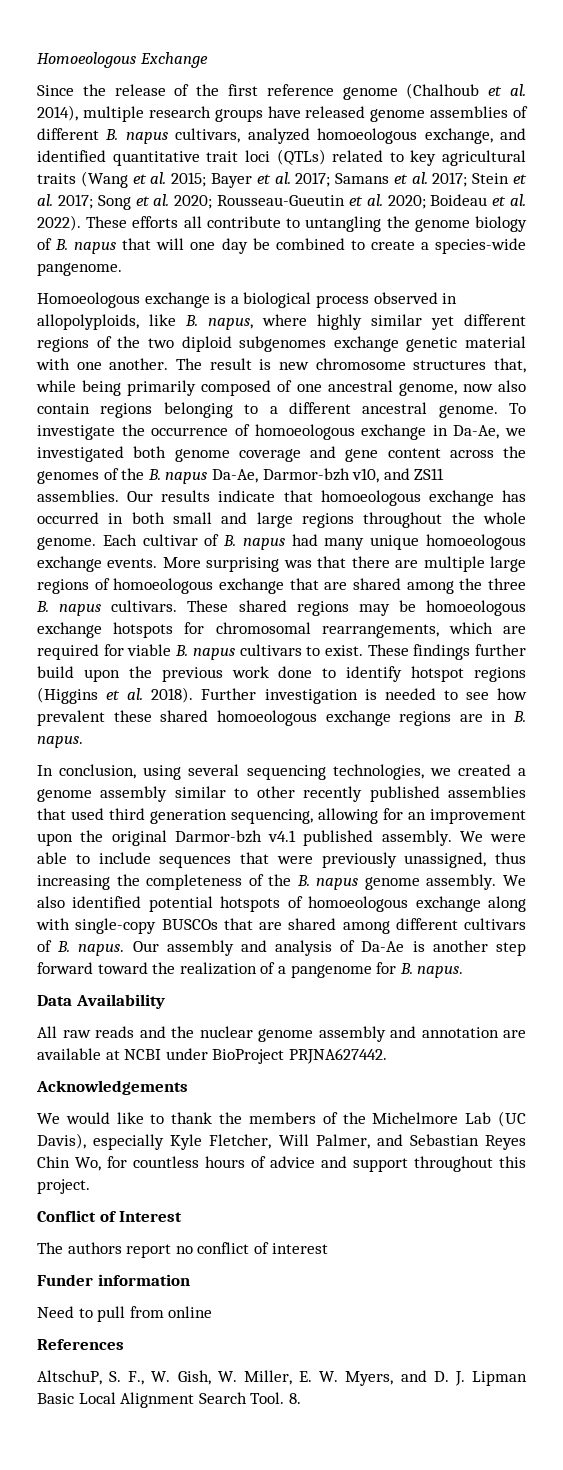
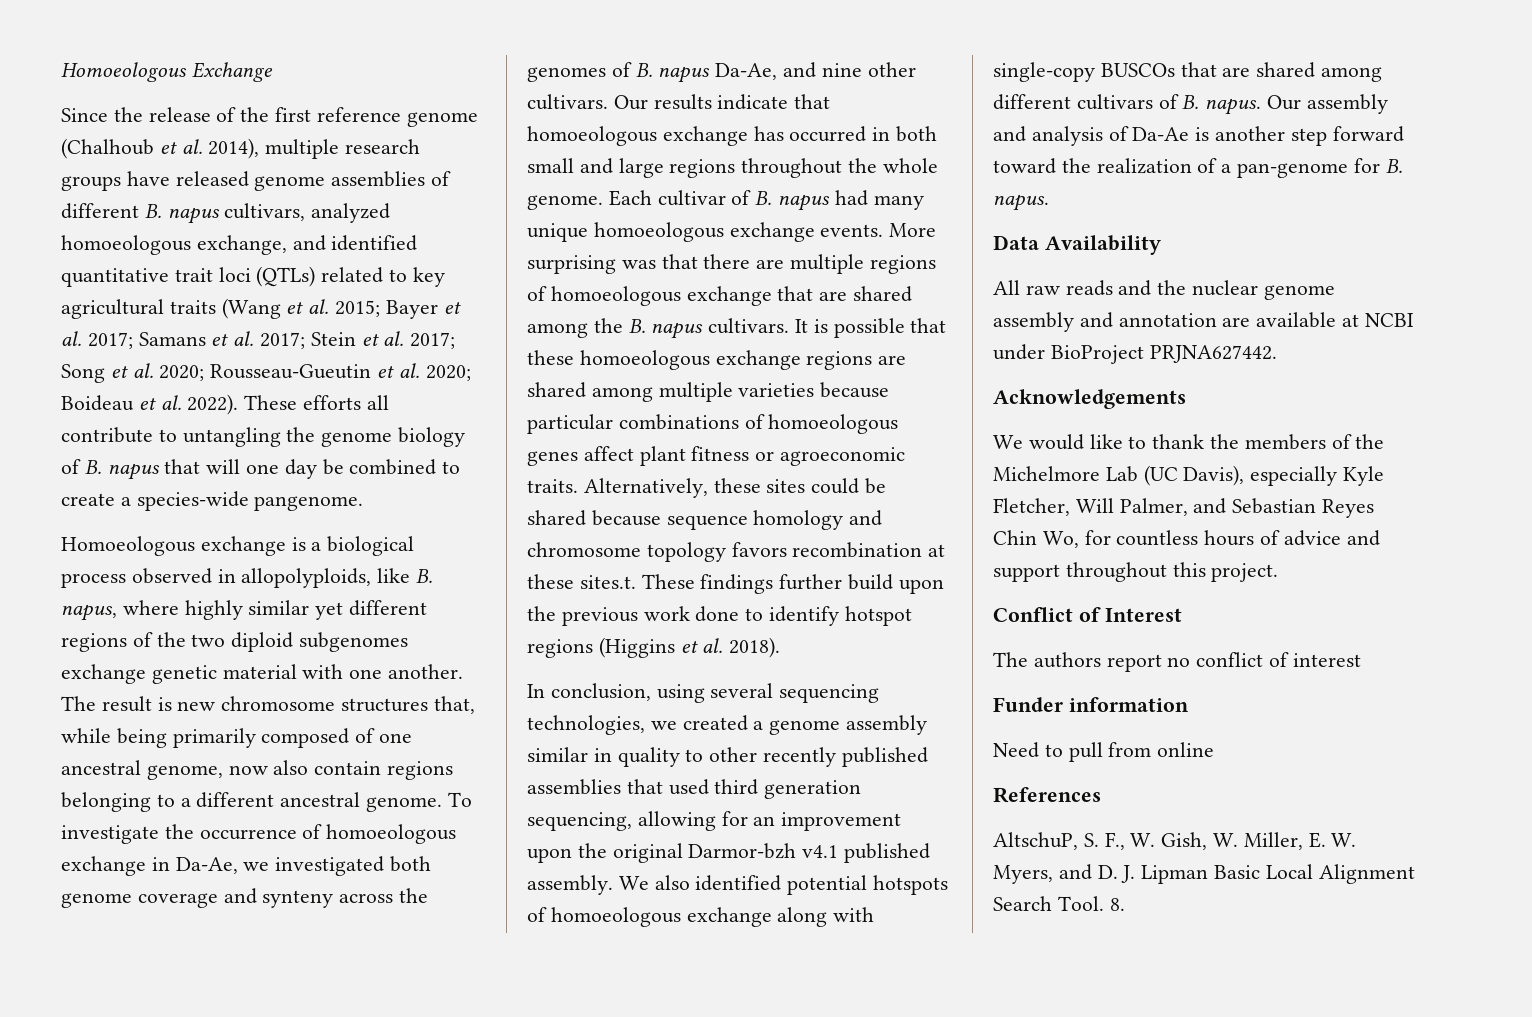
- To investigate the occurrence of homoeologous exchange in Da-Ae, we investigated both genome coverage and gene content across the genomes of the B. napus Da-Ae, Darmor-bzh v10, and ZS11 assemblies.
+ To investigate the occurrence of homoeologous exchange in Da-Ae, we investigated both genome coverage and synteny across the genomes of B. napus Da-Ae, and nine other cultivars.
- More surprising was that there are multiple large regions of homoeologous exchange that are shared among the three B. napus cultivars.
+ More surprising was that there are multiple regions of homoeologous exchange that are shared among the B. napus cultivars.
- These shared regions may be homoeologous exchange hotspots for chromosomal rearrangements, which are required for viable B. napus cultivars to exist. These findings further build upon the previous work done to identify hotspot regions (Higgins et al. 2018). Further investigation is needed to see how prevalent these shared homoeologous exchange regions are in B. napus.
+ It is possible that these homoeologous exchange regions are shared among multiple varieties because particular combinations of homoeologous genes affect plant fitness or agroeconomic traits. Alternatively, these sites could be shared because sequence homology and chromosome topology favors recombination at these sites.t. These findings further build upon the previous work done to identify hotspot regions (Higgins et al. 2018).
- In conclusion, using several sequencing technologies, we created a genome assembly similar to other recently published assemblies that used third generation sequencing, allowing for an improvement upon the original Darmor-bzh v4.1 published assembly.
+ In conclusion, using several sequencing technologies, we created a genome assembly similar in quality to other recently published assemblies that used third generation sequencing, allowing for an improvement upon the original Darmor-bzh v4.1 published assembly.
- We were able to include sequences that were previously unassigned, thus increasing the completeness of the B. napus genome assembly. We also identified potential hotspots of homoeologous exchange along with single-copy BUSCOs that are shared among different cultivars of B. napus.
+ We also identified potential hotspots of homoeologous exchange along with single-copy BUSCOs that are shared among different cultivars of B. napus.
- Our assembly and analysis of Da-Ae is another step forward toward the realization of a pangenome for B. napus.
+ Our assembly and analysis of Da-Ae is another step forward toward the realization of a pan-genome for B. napus.

